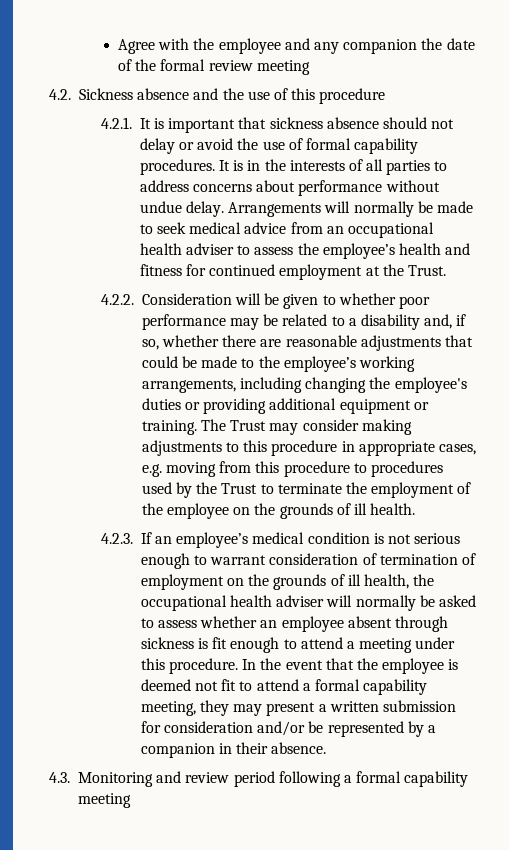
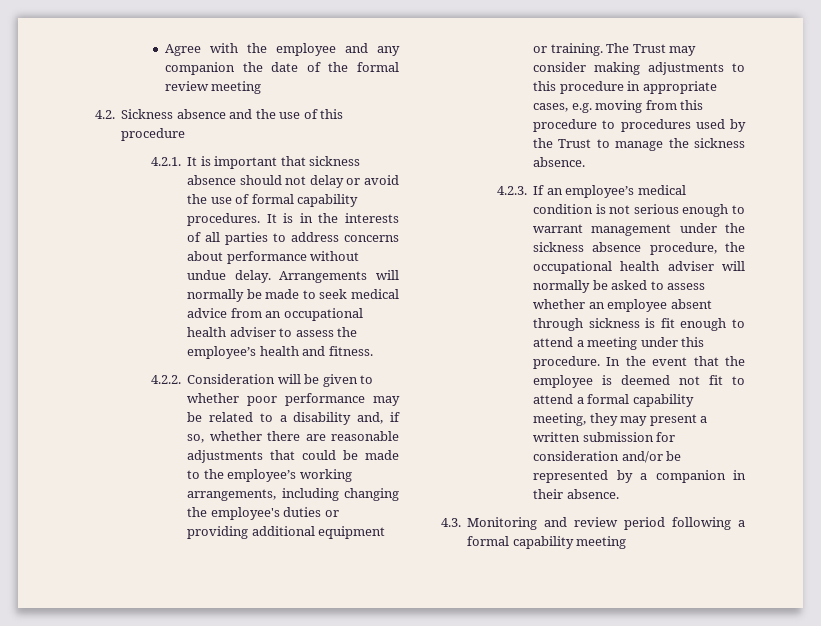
- Arrangements will normally be made to seek medical advice from an occupational health adviser to assess the employee’s health and fitness for continued employment at the Trust.
+ Arrangements will normally be made to seek medical advice from an occupational health adviser to assess the employee’s health and fitness.
- The Trust may consider making adjustments to this procedure in appropriate cases, e.g. moving from this procedure to procedures used by the Trust to terminate the employment of the employee on the grounds of ill health.
+ The Trust may consider making adjustments to this procedure in appropriate cases, e.g. moving from this procedure to procedures used by the Trust to manage the sickness absence.
- 4.2.3. If an employee’s medical condition is not serious enough to warrant consideration of termination of employment on the grounds of ill health, the occupational health adviser will normally be asked to assess whether an employee absent through sickness is fit enough to attend a meeting under this procedure.
+ 4.2.3. If an employee’s medical condition is not serious enough to warrant management under the sickness absence procedure, the occupational health adviser will normally be asked to assess whether an employee absent through sickness is fit enough to attend a meeting under this procedure.

